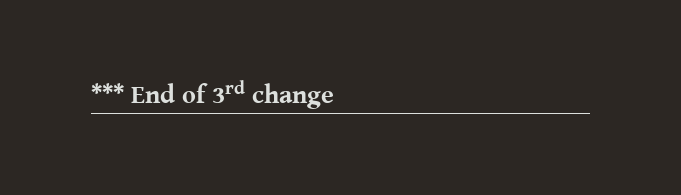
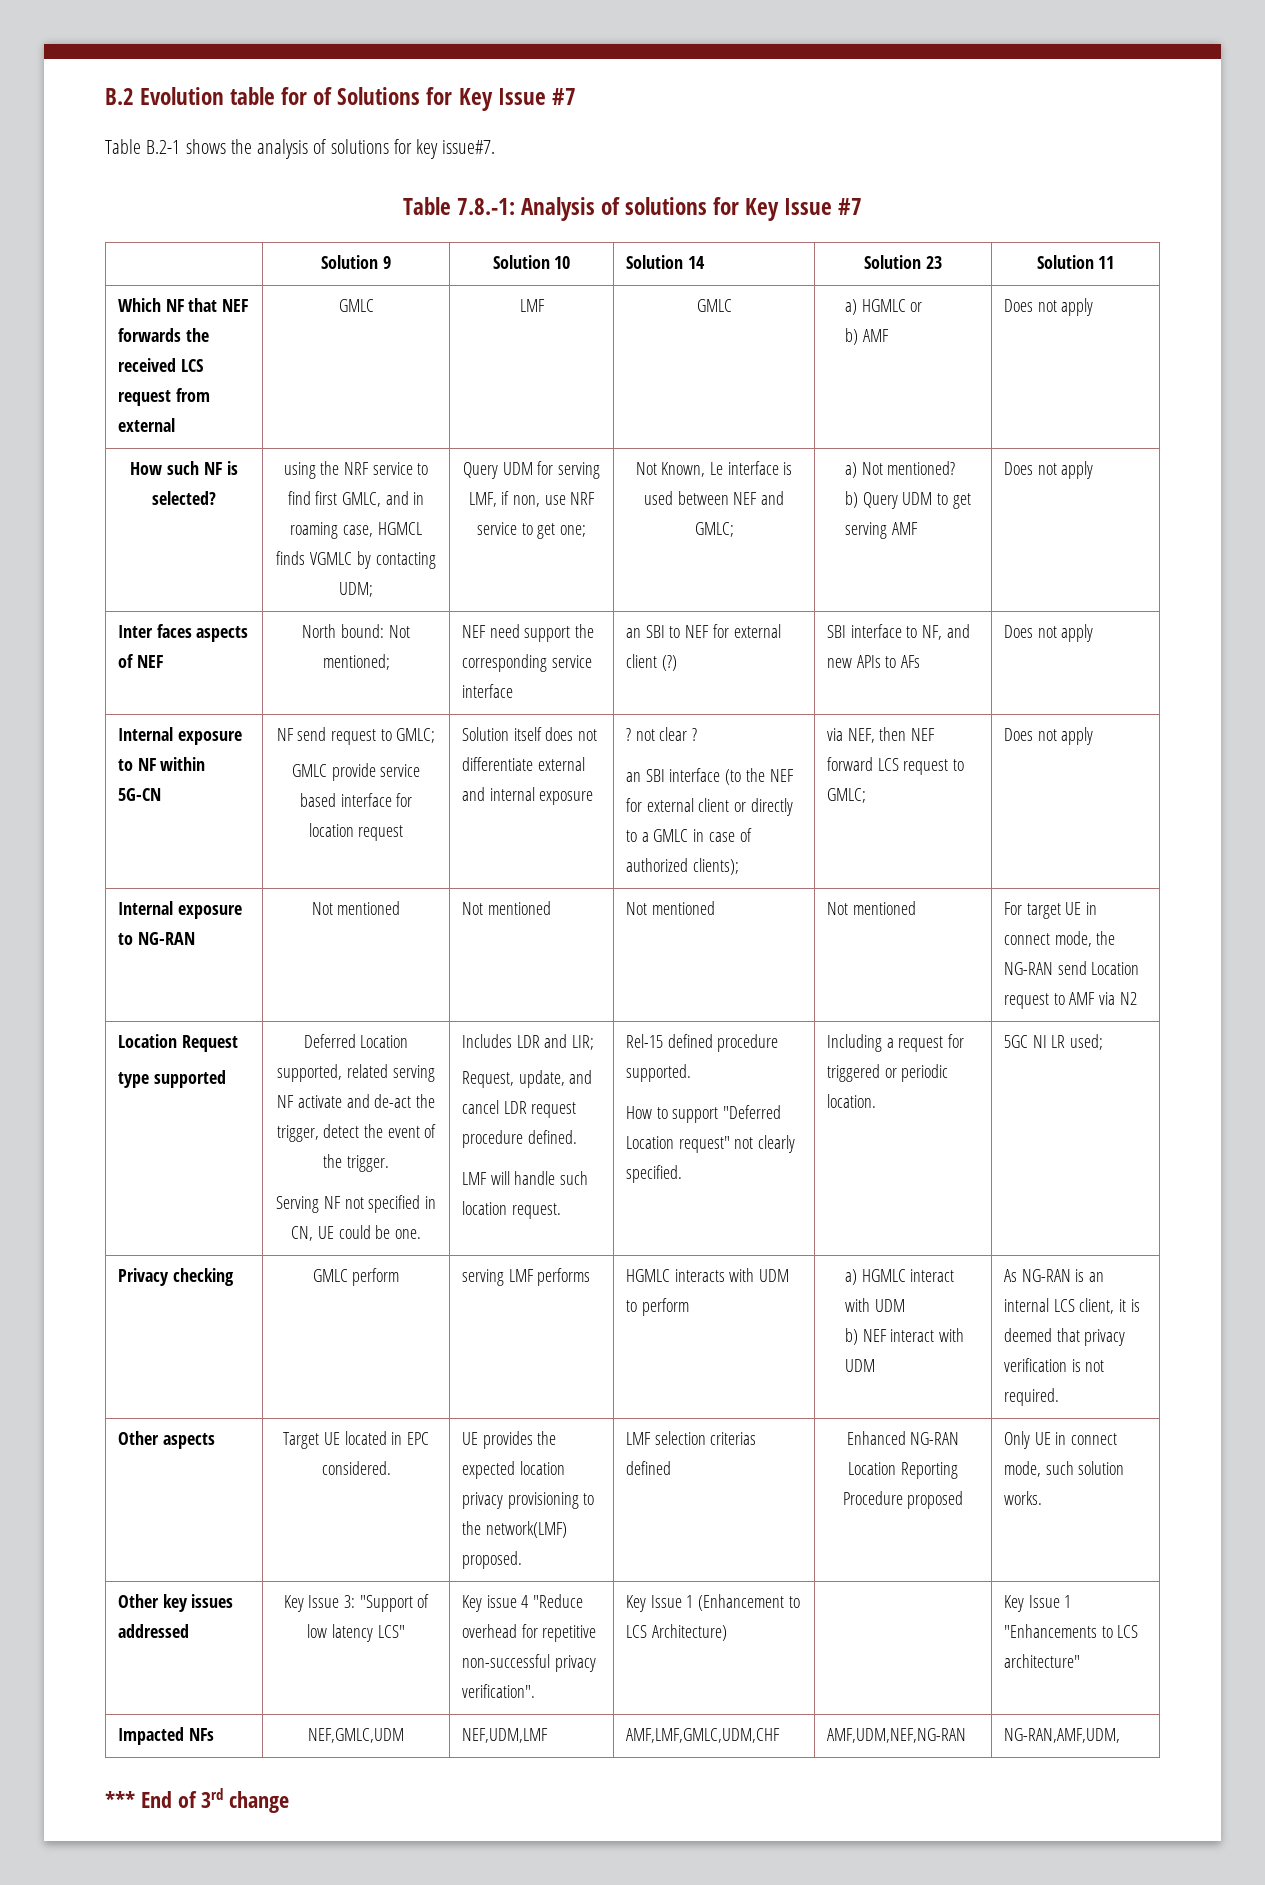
+ B.2 Evolution table for of Solutions for Key Issue #7
+ Table B.2-1 shows the analysis of solutions for key issue#7.
+ Table 7.8.-1: Analysis of solutions for Key Issue #7
+ | Solution 9 | Solution 10 | Solution 14 | Solution 23 | Solution 11
+ Which NF that NEF forwards the received LCS request from external | GMLC | LMF | GMLC | a) HGMLC or
+ b) AMF | Does not apply
+ How such NF is selected? | using the NRF service to find first GMLC, and in roaming case, HGMCL finds VGMLC by contacting UDM; | Query UDM for serving LMF, if non, use NRF service to get one; | Not Known, Le interface is used between NEF and GMLC; | a) Not mentioned?
+ b) Query UDM to get serving AMF | Does not apply
+ Inter faces aspects of NEF | North bound: Not mentioned; | NEF need support the corresponding service interface | an SBI to NEF for external client (?) | SBI interface to NF, and new APIs to AFs | Does not apply
+ Internal exposure to NF within 5G-CN | NF send request to GMLC;
+ GMLC provide service based interface for location request | Solution itself does not differentiate external and internal exposure | ? not clear ?
+ an SBI interface (to the NEF for external client or directly to a GMLC in case of authorized clients); | via NEF, then NEF forward LCS request to GMLC; | Does not apply
+ Internal exposure to NG-RAN | Not mentioned | Not mentioned | Not mentioned | Not mentioned | For target UE in connect mode, the NG-RAN send Location request to AMF via N2
+ Location Request
+ type supported | Deferred Location supported, related serving NF activate and de-act the trigger, detect the event of the trigger.
+ Serving NF not specified in CN, UE could be one. | Includes LDR and LIR;
+ Request, update, and cancel LDR request procedure defined.
+ LMF will handle such location request. | Rel-15 defined procedure supported.
+ How to support "Deferred Location request" not clearly specified. | Including a request for triggered or periodic location. | 5GC NI LR used;
+ Privacy checking | GMLC perform | serving LMF performs | HGMLC interacts with UDM to perform | a) HGMLC interact with UDM
+ b) NEF interact with UDM | As NG-RAN is an internal LCS client, it is deemed that privacy verification is not required.
+ Other aspects | Target UE located in EPC considered. | UE provides the expected location privacy provisioning to the network(LMF) proposed. | LMF selection criterias defined | Enhanced NG-RAN Location Reporting Procedure proposed | Only UE in connect mode, such solution works.
+ Other key issues addressed | Key Issue 3: "Support of low latency LCS" | Key issue 4 "Reduce overhead for repetitive non-successful privacy verification". | Key Issue 1 (Enhancement to LCS Architecture) | | Key Issue 1 "Enhancements to LCS architecture"
+ Impacted NFs | NEF,GMLC,UDM | NEF,UDM,LMF | AMF,LMF,GMLC,UDM,CHF | AMF,UDM,NEF,NG-RAN | NG-RAN,AMF,UDM,

